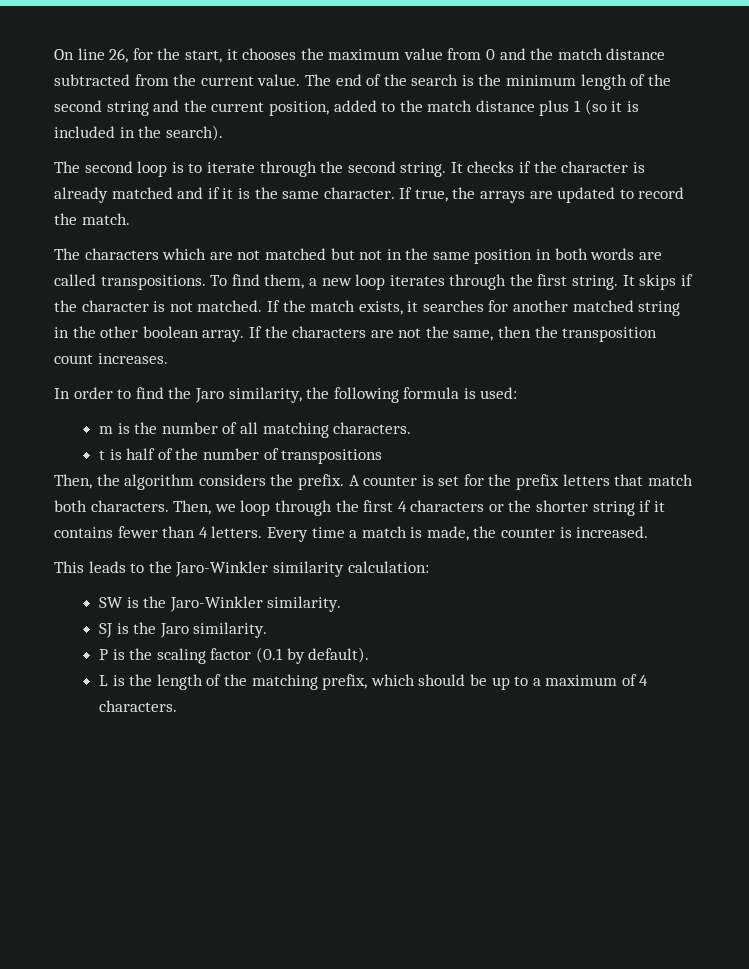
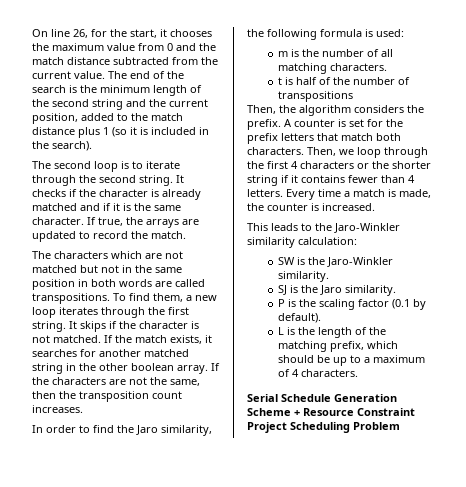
+ Serial Schedule Generation Scheme + Resource Constraint Project Scheduling Problem

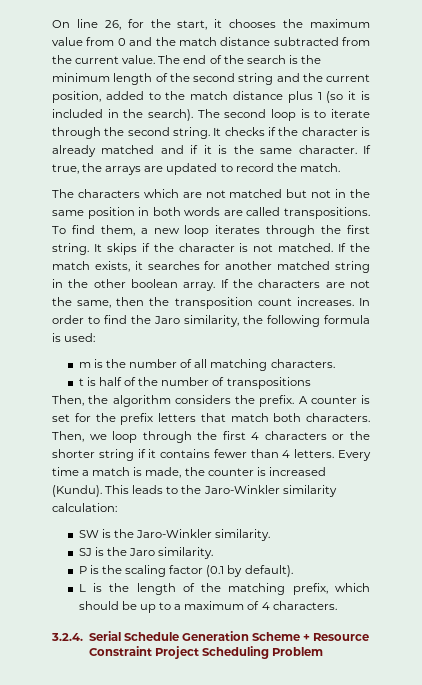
- The end of the search is the minimum length of the second string and the current position, added to the match distance plus 1 (so it is included in the search).
- The second loop is to iterate through the second string.
+ The end of the search is the minimum length of the second string and the current position, added to the match distance plus 1 (so it is included in the search). The second loop is to iterate through the second string.
- If the characters are not the same, then the transposition count increases.
- In order to find the Jaro similarity, the following formula is used:
+ If the characters are not the same, then the transposition count increases. In order to find the Jaro similarity, the following formula is used:
- Every time a match is made, the counter is increased.
- This leads to the Jaro-Winkler similarity calculation:
+ Every time a match is made, the counter is increased (Kundu). This leads to the Jaro-Winkler similarity calculation:
- Serial Schedule Generation Scheme + Resource Constraint Project Scheduling Problem
+ 3.2.4. Serial Schedule Generation Scheme + Resource Constraint Project Scheduling Problem

